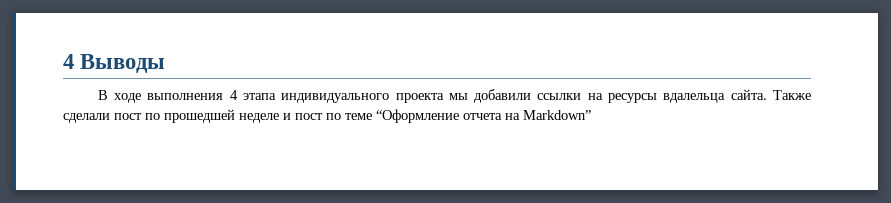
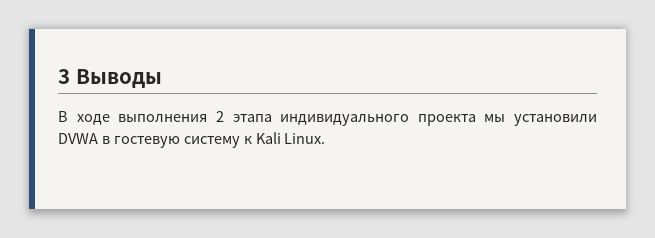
- 4 Выводы
+ 3 Выводы
- В ходе выполнения 4 этапа индивидуального проекта мы добавили ссылки на ресурсы вдалельца сайта. Также сделали пост по прошедшей неделе и пост по теме “Оформление отчета на Markdown”
+ В ходе выполнения 2 этапа индивидуального проекта мы установили DVWA в гостевую систему к Kali Linux.

